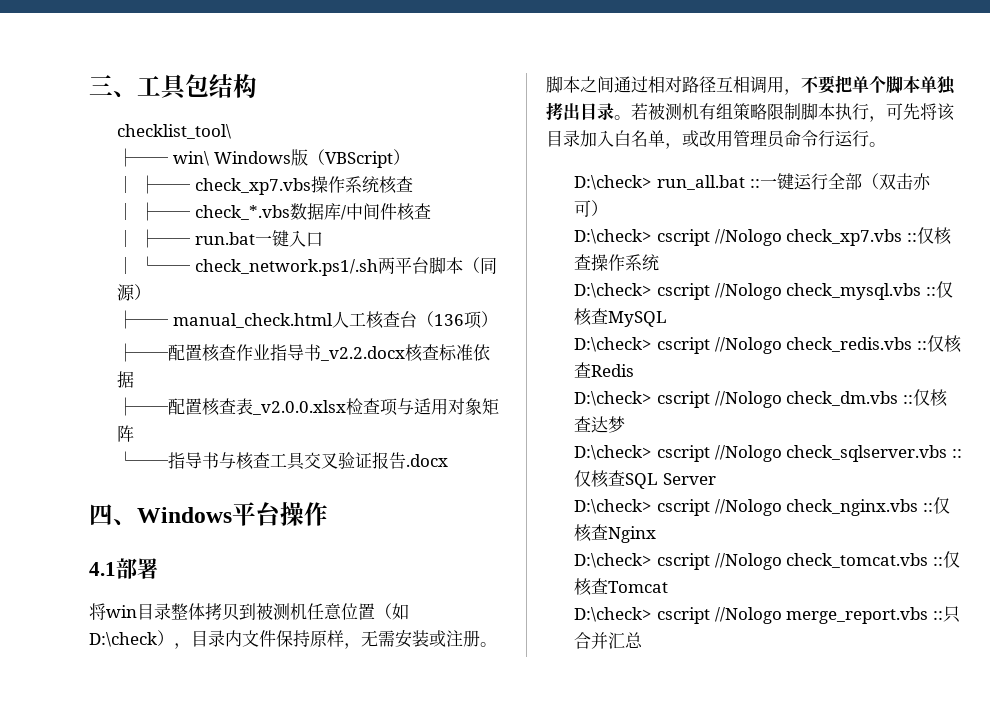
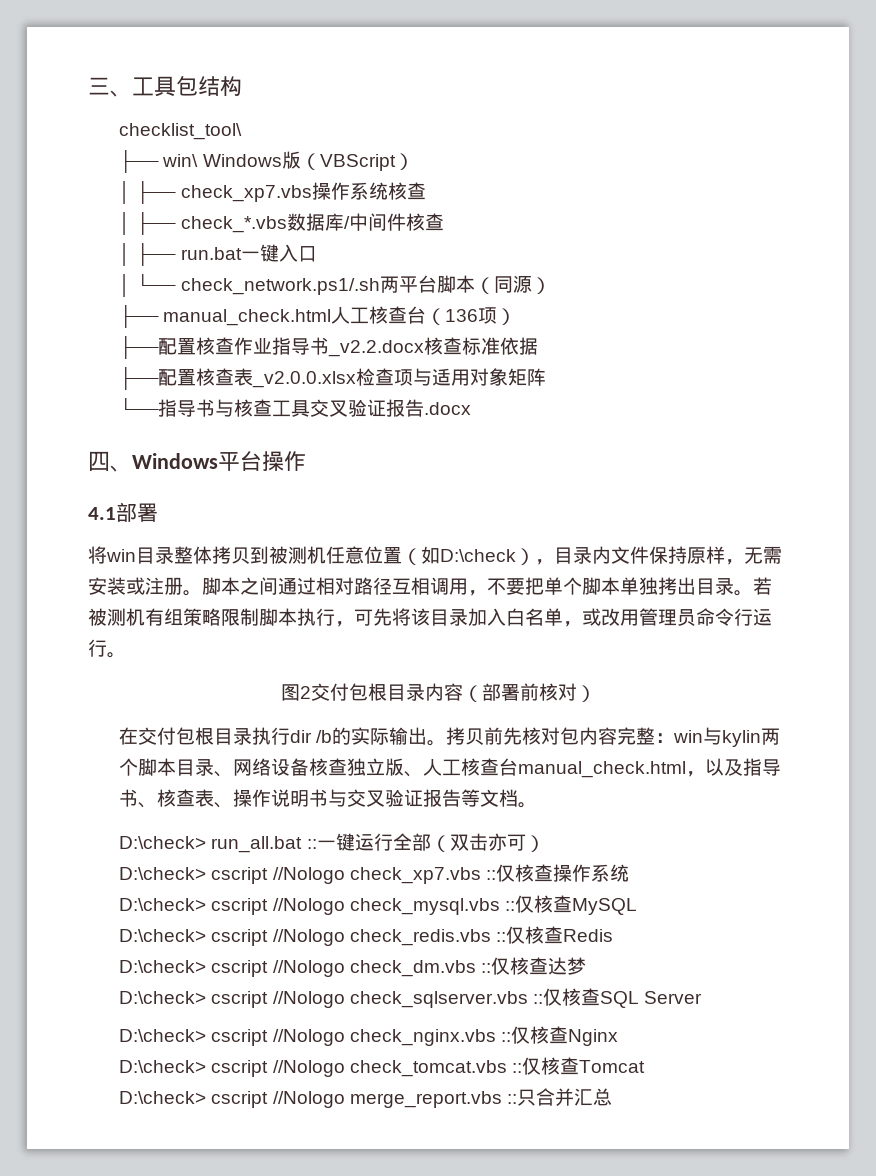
+ 图2交付包根目录内容（部署前核对）
+ 在交付包根目录执行dir /b的实际输出。拷贝前先核对包内容完整：win与kylin两个脚本目录、网络设备核查独立版、人工核查台manual_check.html，以及指导书、核查表、操作说明书与交叉验证报告等文档。

